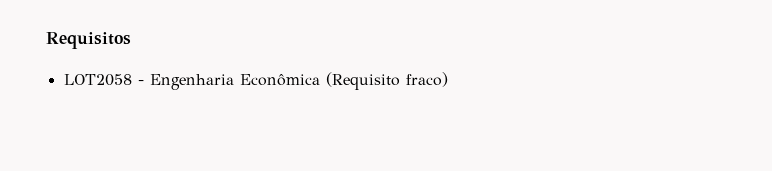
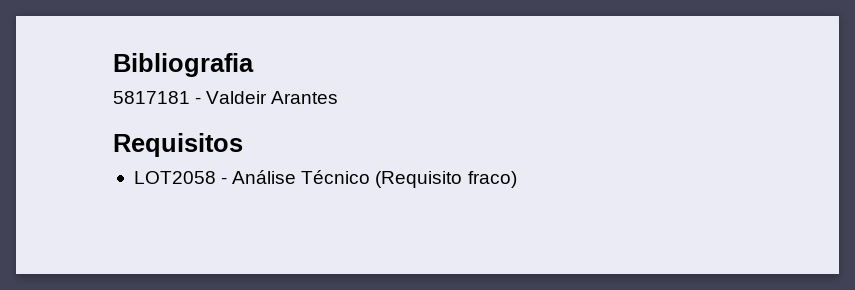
+ Bibliografia
+ 5817181 - Valdeir Arantes
- LOT2058 - Engenharia Econômica (Requisito fraco)
+ LOT2058 - Análise Técnico (Requisito fraco)

